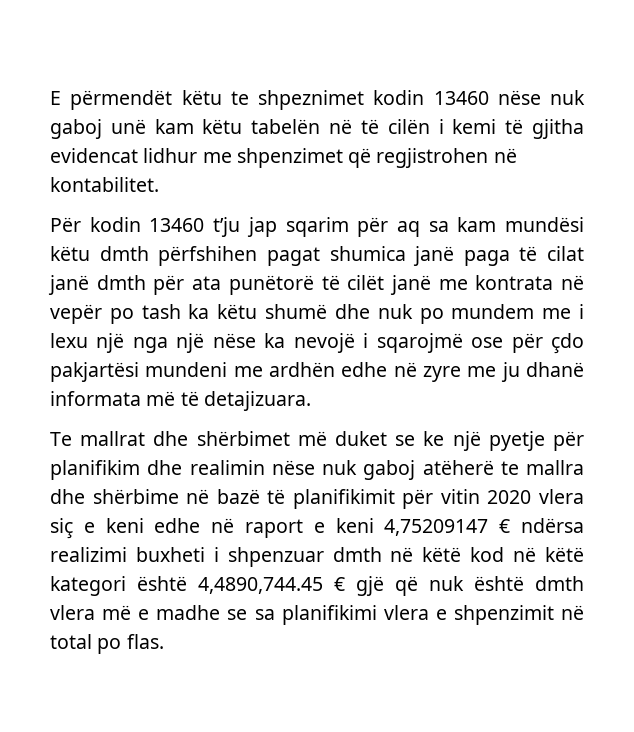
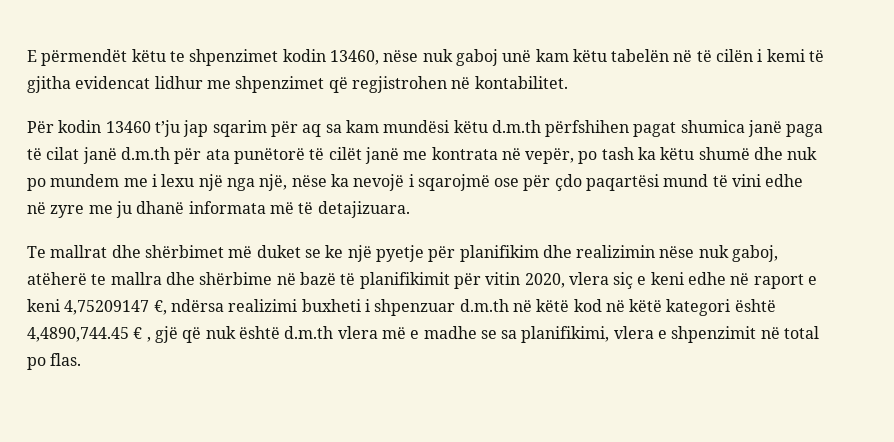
- E përmendët këtu te shpeznimet kodin 13460 nëse nuk gaboj unë kam këtu tabelën në të cilën i kemi të gjitha evidencat lidhur me shpenzimet që regjistrohen në kontabilitet.
+ E përmendët këtu te shpenzimet kodin 13460, nëse nuk gaboj unë kam këtu tabelën në të cilën i kemi të gjitha evidencat lidhur me shpenzimet që regjistrohen në kontabilitet.
- Për kodin 13460 t’ju jap sqarim për aq sa kam mundësi këtu dmth përfshihen pagat shumica janë paga të cilat janë dmth për ata punëtorë të cilët janë me kontrata në vepër po tash ka këtu shumë dhe nuk po mundem me i lexu një nga një nëse ka nevojë i sqarojmë ose për çdo pakjartësi mundeni me ardhën edhe në zyre me ju dhanë informata më të detajizuara.
+ Për kodin 13460 t’ju jap sqarim për aq sa kam mundësi këtu d.m.th përfshihen pagat shumica janë paga të cilat janë d.m.th për ata punëtorë të cilët janë me kontrata në vepër, po tash ka këtu shumë dhe nuk po mundem me i lexu një nga një, nëse ka nevojë i sqarojmë ose për çdo paqartësi mund të vini edhe në zyre me ju dhanë informata më të detajizuara.
- Te mallrat dhe shërbimet më duket se ke një pyetje për planifikim dhe realimin nëse nuk gaboj atëherë te mallra dhe shërbime në bazë të planifikimit për vitin 2020 vlera siç e keni edhe në raport e keni 4,75209147 € ndërsa realizimi buxheti i shpenzuar dmth në këtë kod në këtë kategori është 4,4890,744.45 € gjë që nuk është dmth vlera më e madhe se sa planifikimi vlera e shpenzimit në total po flas.
+ Te mallrat dhe shërbimet më duket se ke një pyetje për planifikim dhe realizimin nëse nuk gaboj, atëherë te mallra dhe shërbime në bazë të planifikimit për vitin 2020, vlera siç e keni edhe në raport e keni 4,75209147 €, ndërsa realizimi buxheti i shpenzuar d.m.th në këtë kod në këtë kategori është 4,4890,744.45 € , gjë që nuk është d.m.th vlera më e madhe se sa planifikimi, vlera e shpenzimit në total po flas.

